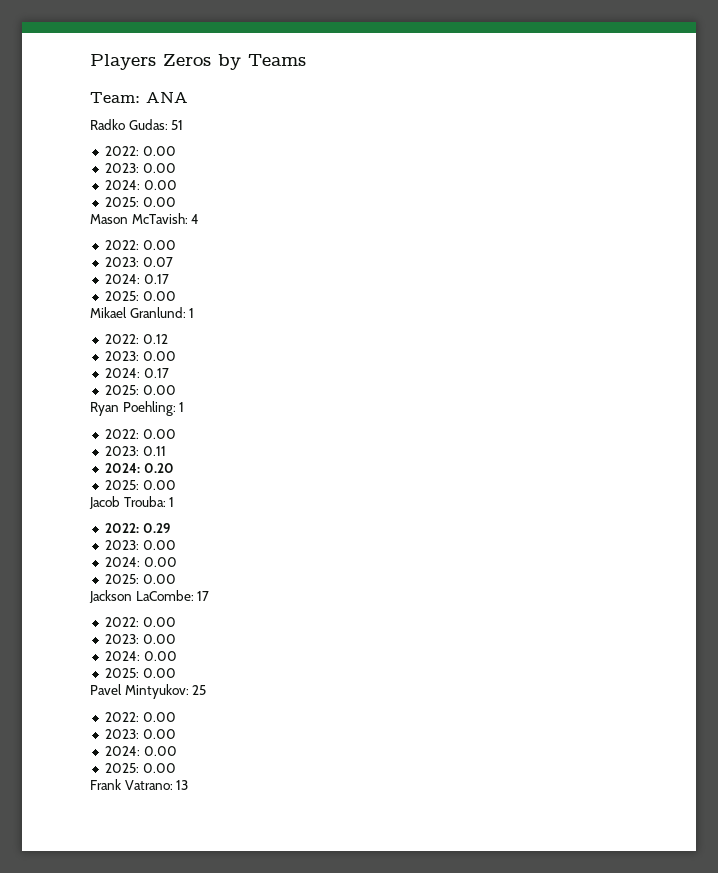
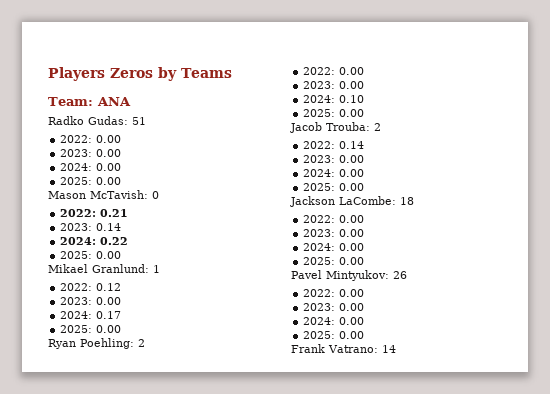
- Mason McTavish: 4
- 2022: 0.00
- 2023: 0.07
- 2024: 0.17
+ Mason McTavish: 0
+ 2022: 0.21
+ 2023: 0.14
+ 2024: 0.22
- Ryan Poehling: 1
+ Ryan Poehling: 2
  2022: 0.00
- 2023: 0.11
- 2024: 0.20
+ 2023: 0.00
+ 2024: 0.10
- Jacob Trouba: 1
- 2022: 0.29
+ Jacob Trouba: 2
+ 2022: 0.14
- Jackson LaCombe: 17
+ Jackson LaCombe: 18
- Pavel Mintyukov: 25
+ Pavel Mintyukov: 26
- Frank Vatrano: 13
+ Frank Vatrano: 14

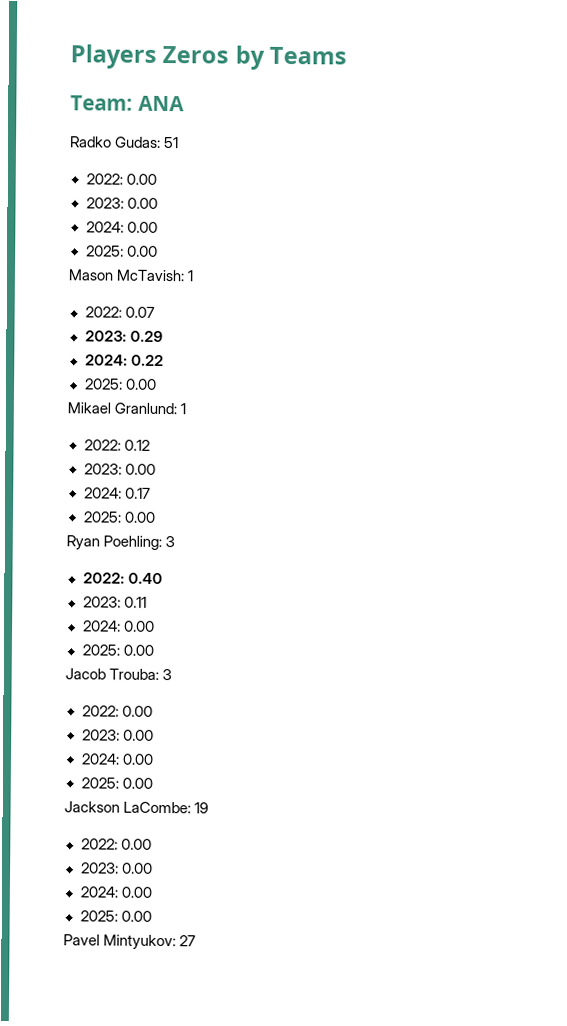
- Mason McTavish: 0
- 2022: 0.21
- 2023: 0.14
+ Mason McTavish: 1
+ 2022: 0.07
+ 2023: 0.29
- Ryan Poehling: 2
- 2022: 0.00
- 2023: 0.00
- 2024: 0.10
+ Ryan Poehling: 3
+ 2022: 0.40
+ 2023: 0.11
+ 2024: 0.00
- Jacob Trouba: 2
- 2022: 0.14
+ Jacob Trouba: 3
+ 2022: 0.00
- Jackson LaCombe: 18
+ Jackson LaCombe: 19
- Pavel Mintyukov: 26
- 2022: 0.00
- 2023: 0.00
- 2024: 0.00
- 2025: 0.00
- Frank Vatrano: 14
+ Pavel Mintyukov: 27

